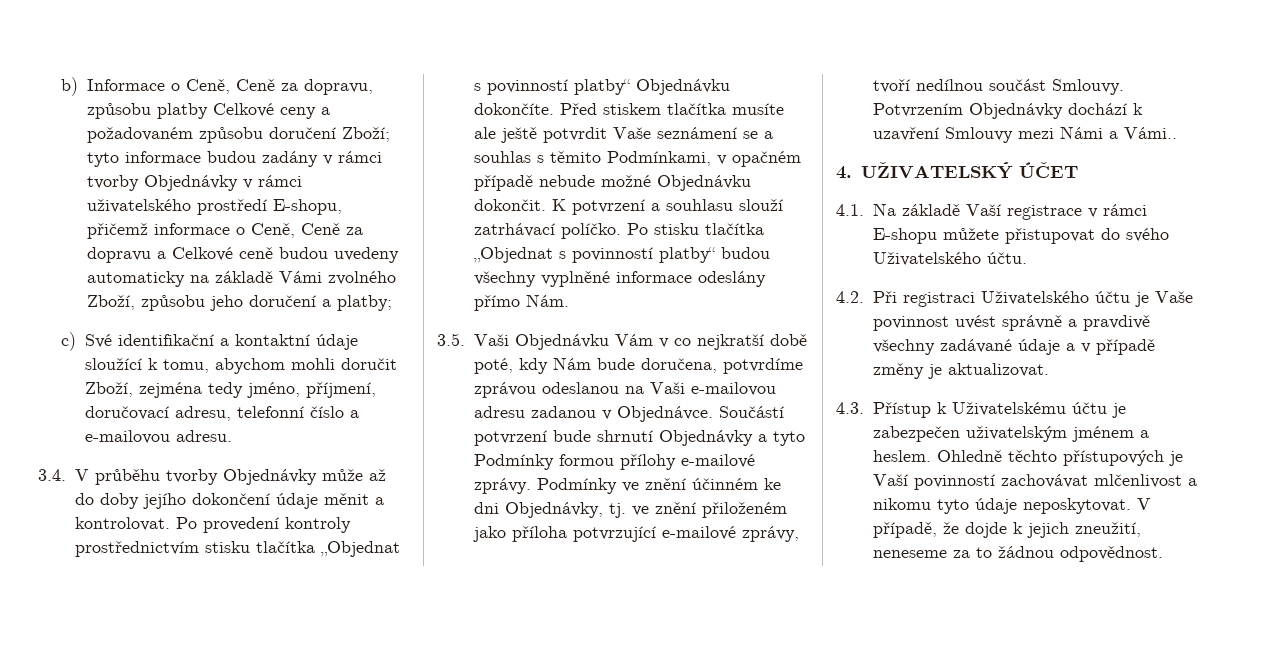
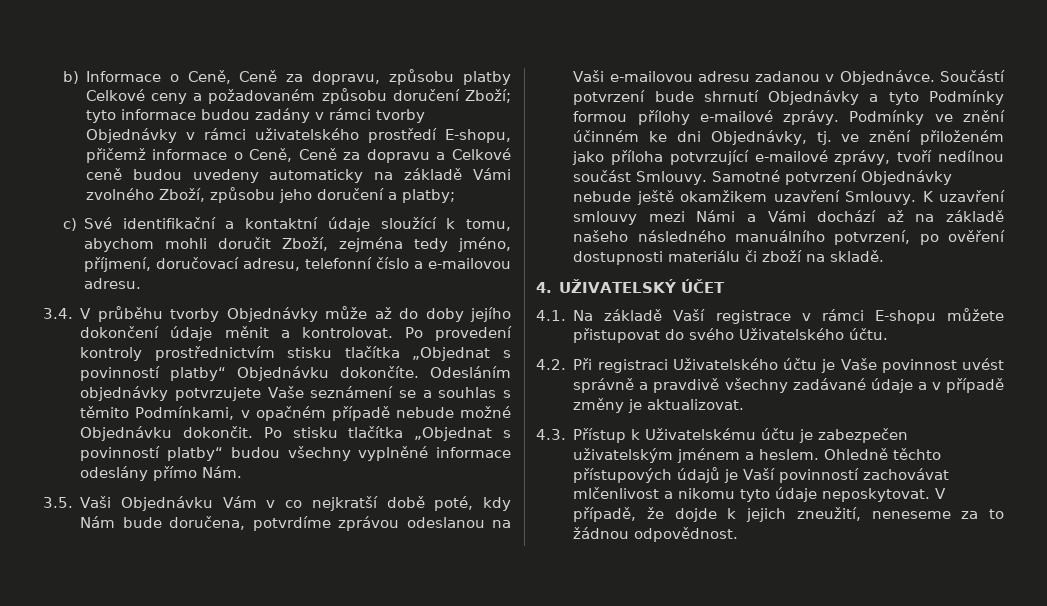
- Před stiskem tlačítka musíte ale ještě potvrdit Vaše seznámení se a souhlas s těmito Podmínkami, v opačném případě nebude možné Objednávku dokončit.
+ Odesláním objednávky potvrzujete Vaše seznámení se a souhlas s těmito Podmínkami, v opačném případě nebude možné Objednávku dokončit.
- K potvrzení a souhlasu slouží zatrhávací políčko.
- Potvrzením Objednávky dochází k uzavření Smlouvy mezi Námi a Vámi..
+ Samotné potvrzení Objednávky nebude ještě okamžikem uzavření Smlouvy. K uzavření smlouvy mezi Námi a Vámi dochází až na základě našeho následného manuálního potvrzení, po ověření dostupnosti materiálu či zboží na skladě.
- Ohledně těchto přístupových je Vaší povinností zachovávat mlčenlivost a nikomu tyto údaje neposkytovat.
+ Ohledně těchto přístupových údajů je Vaší povinností zachovávat mlčenlivost a nikomu tyto údaje neposkytovat.

